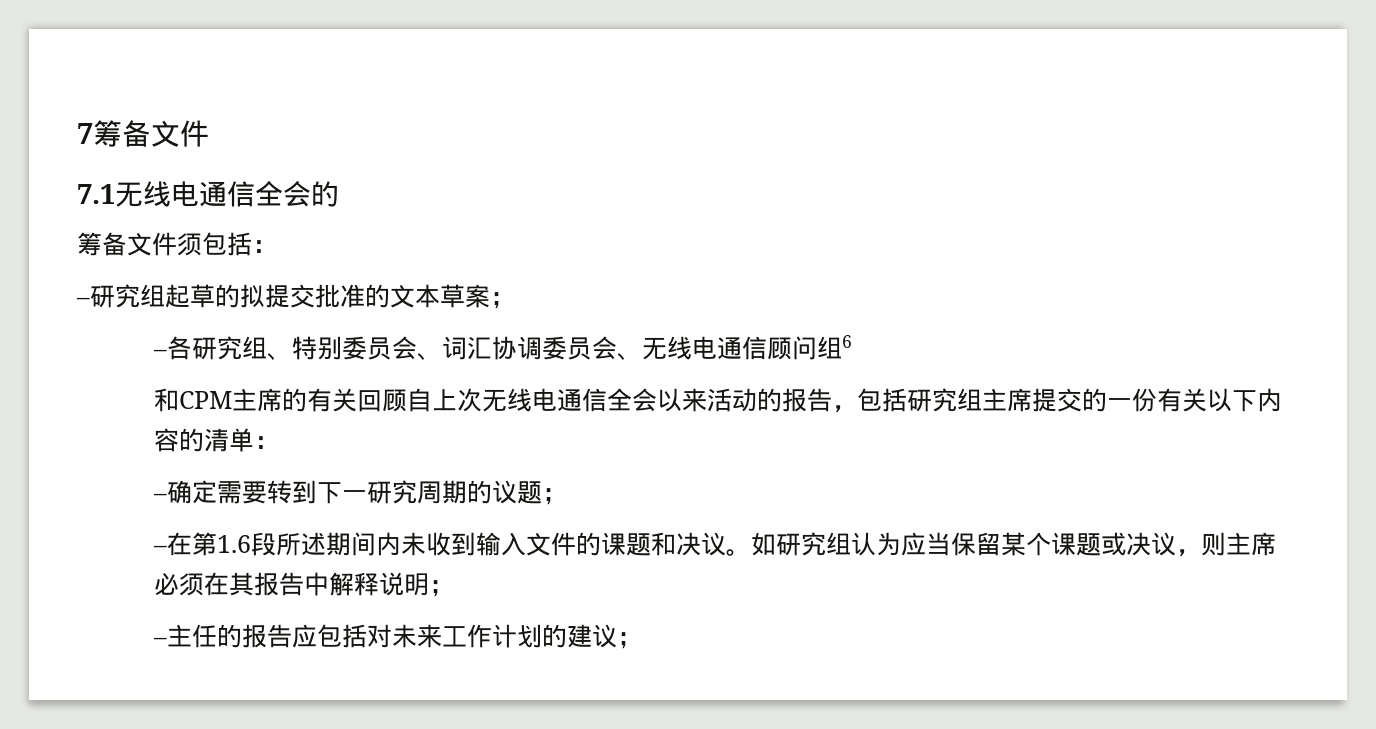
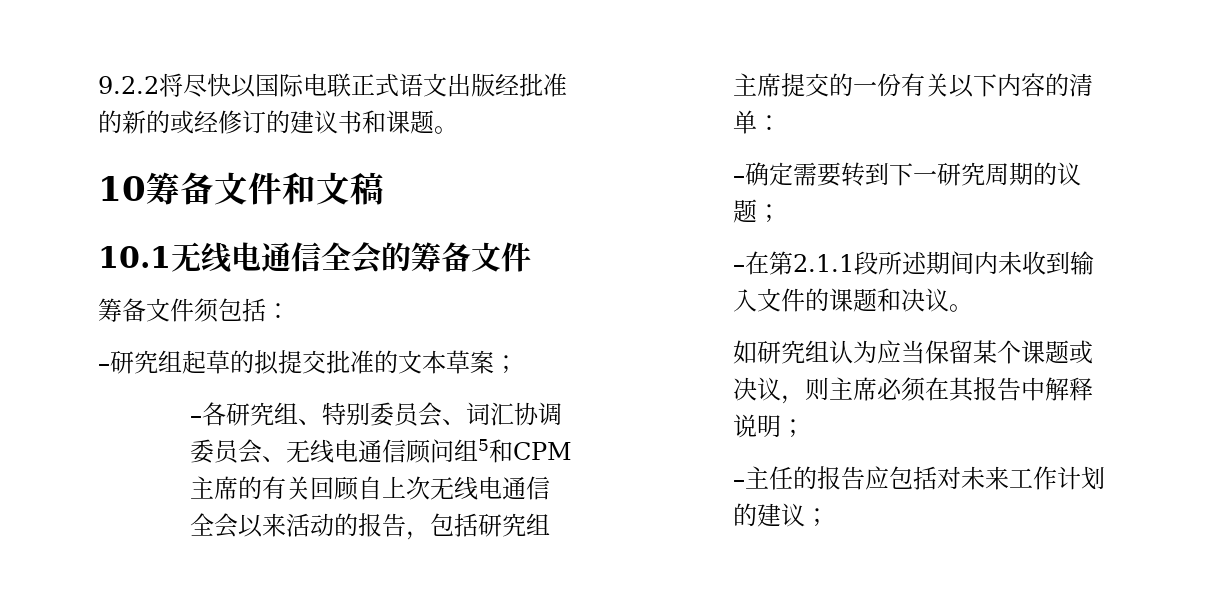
- 7筹备文件
- 7.1无线电通信全会的
+ 9.2.2将尽快以国际电联正式语文出版经批准的新的或经修订的建议书和课题。
+ 10筹备文件和文稿
+ 10.1无线电通信全会的筹备文件
- –各研究组、特别委员会、词汇协调委员会、无线电通信顾问组6
- 和CPM主席的有关回顾自上次无线电通信全会以来活动的报告，包括研究组主席提交的一份有关以下内容的清单：
+ –各研究组、特别委员会、词汇协调委员会、无线电通信顾问组5和CPM主席的有关回顾自上次无线电通信全会以来活动的报告，包括研究组主席提交的一份有关以下内容的清单：
- –在第1.6段所述期间内未收到输入文件的课题和决议。如研究组认为应当保留某个课题或决议，则主席必须在其报告中解释说明；
+ –在第2.1.1段所述期间内未收到输入文件的课题和决议。
+ 如研究组认为应当保留某个课题或决议，则主席必须在其报告中解释说明；

